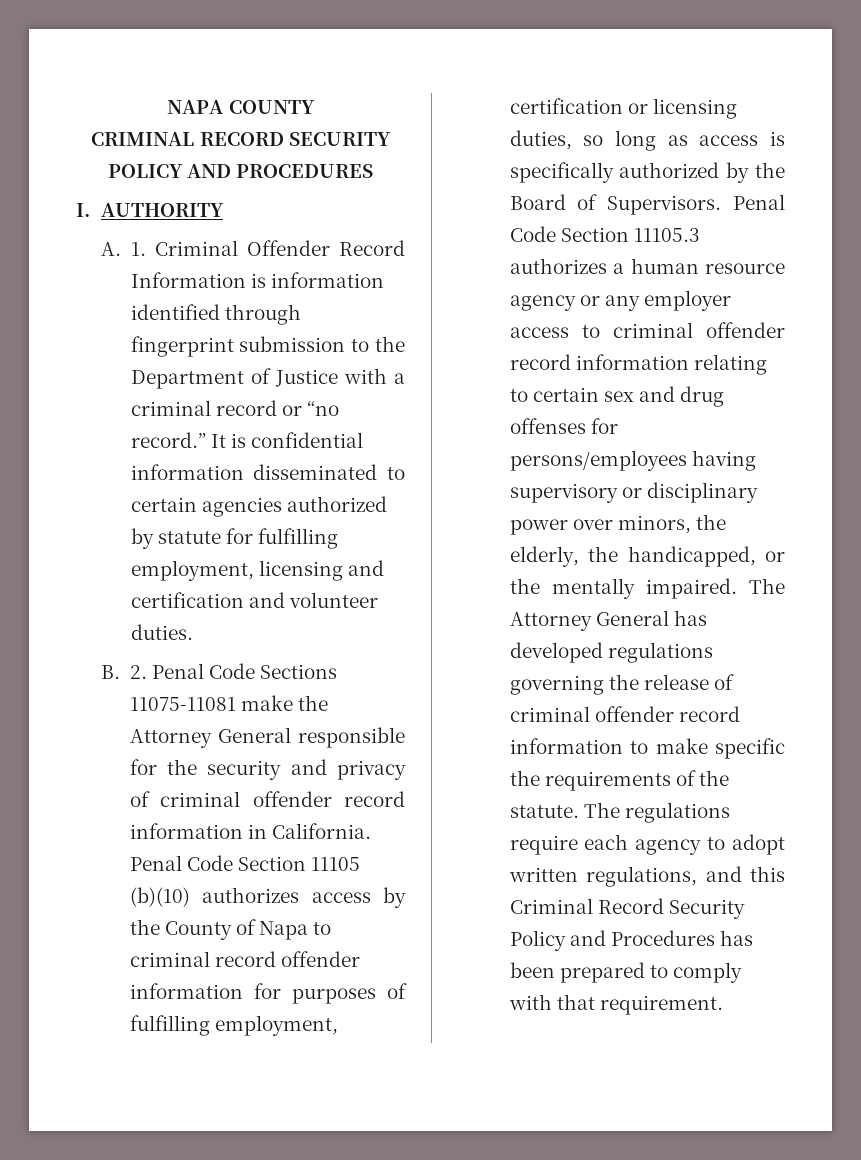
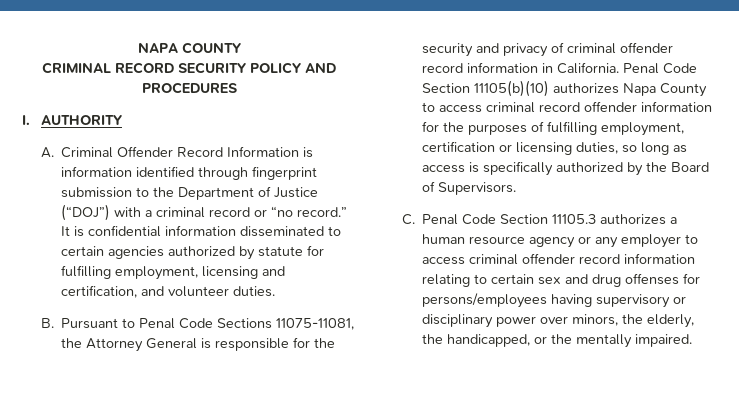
- A. 1. Criminal Offender Record Information is information identified through fingerprint submission to the Department of Justice with a criminal record or “no record.”
+ A. Criminal Offender Record Information is information identified through fingerprint submission to the Department of Justice (“DOJ”) with a criminal record or “no record.”
- It is confidential information disseminated to certain agencies authorized by statute for fulfilling employment, licensing and certification and volunteer duties.
+ It is confidential information disseminated to certain agencies authorized by statute for fulfilling employment, licensing and certification, and volunteer duties.
- B. 2. Penal Code Sections 11075-11081 make the Attorney General responsible for the security and privacy of criminal offender record information in California.
+ B. Pursuant to Penal Code Sections 11075-11081, the Attorney General is responsible for the security and privacy of criminal offender record information in California.
- Penal Code Section 11105 (b)(10) authorizes access by the County of Napa to criminal record offender information for purposes of fulfilling employment, certification or licensing duties, so long as access is specifically authorized by the Board of Supervisors. Penal Code Section 11105.3 authorizes a human resource agency or any employer access to criminal offender record information relating to certain sex and drug offenses for persons/employees having supervisory or disciplinary power over minors, the elderly, the handicapped, or the mentally impaired. The Attorney General has developed regulations governing the release of criminal offender record information to make specific the requirements of the statute. The regulations require each agency to adopt written regulations, and this Criminal Record Security Policy and Procedures has been prepared to comply with that requirement.
+ Penal Code Section 11105(b)(10) authorizes Napa County to access criminal record offender information for the purposes of fulfilling employment, certification or licensing duties, so long as access is specifically authorized by the Board of Supervisors.
+ C. Penal Code Section 11105.3 authorizes a human resource agency or any employer to access criminal offender record information relating to certain sex and drug offenses for persons/employees having supervisory or disciplinary power over minors, the elderly, the handicapped, or the mentally impaired.

